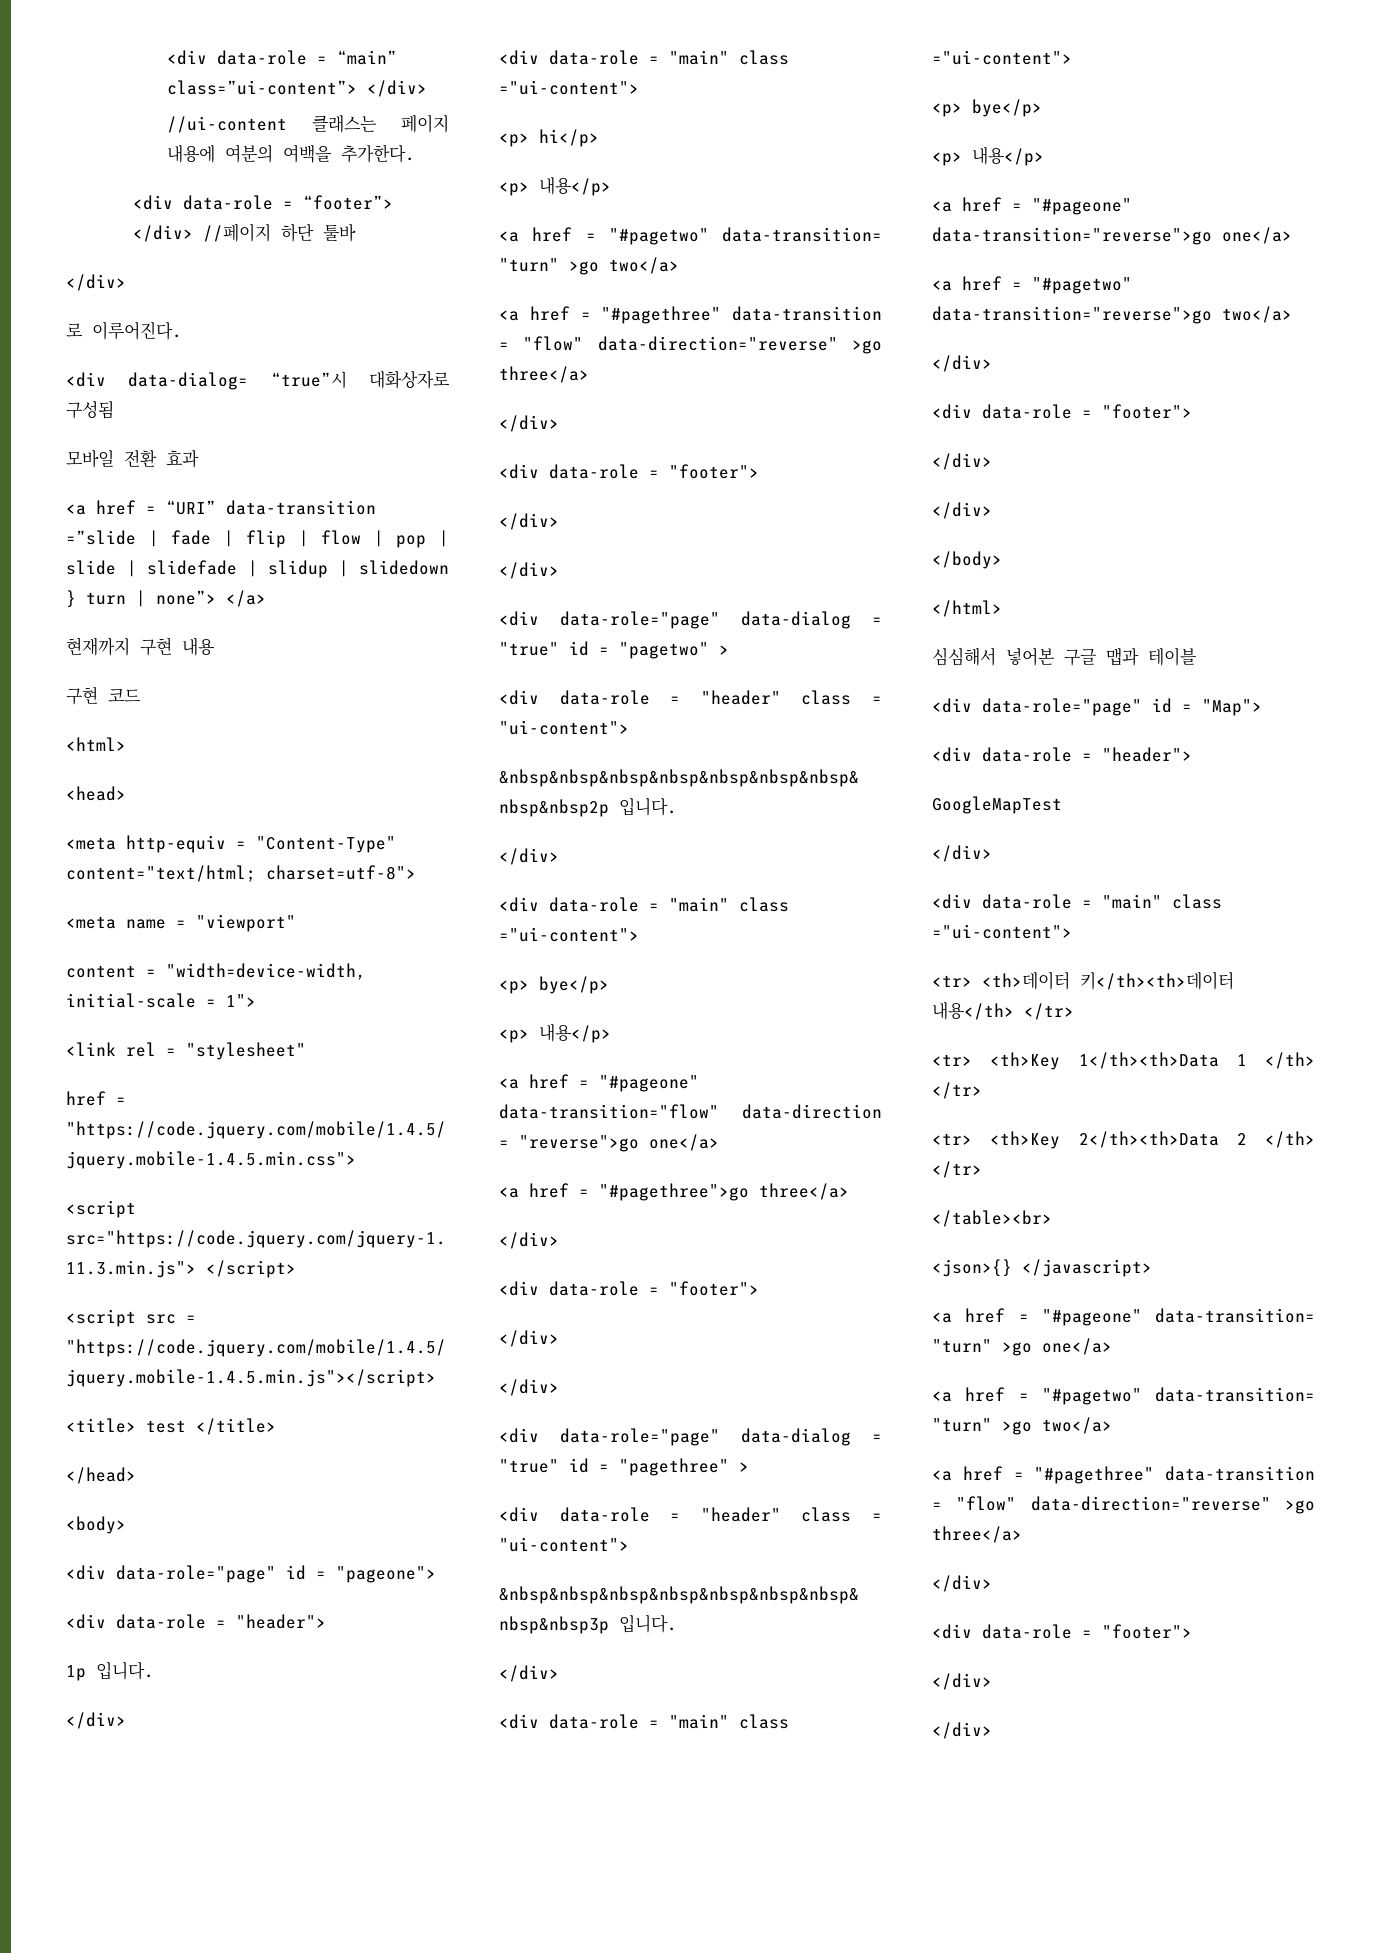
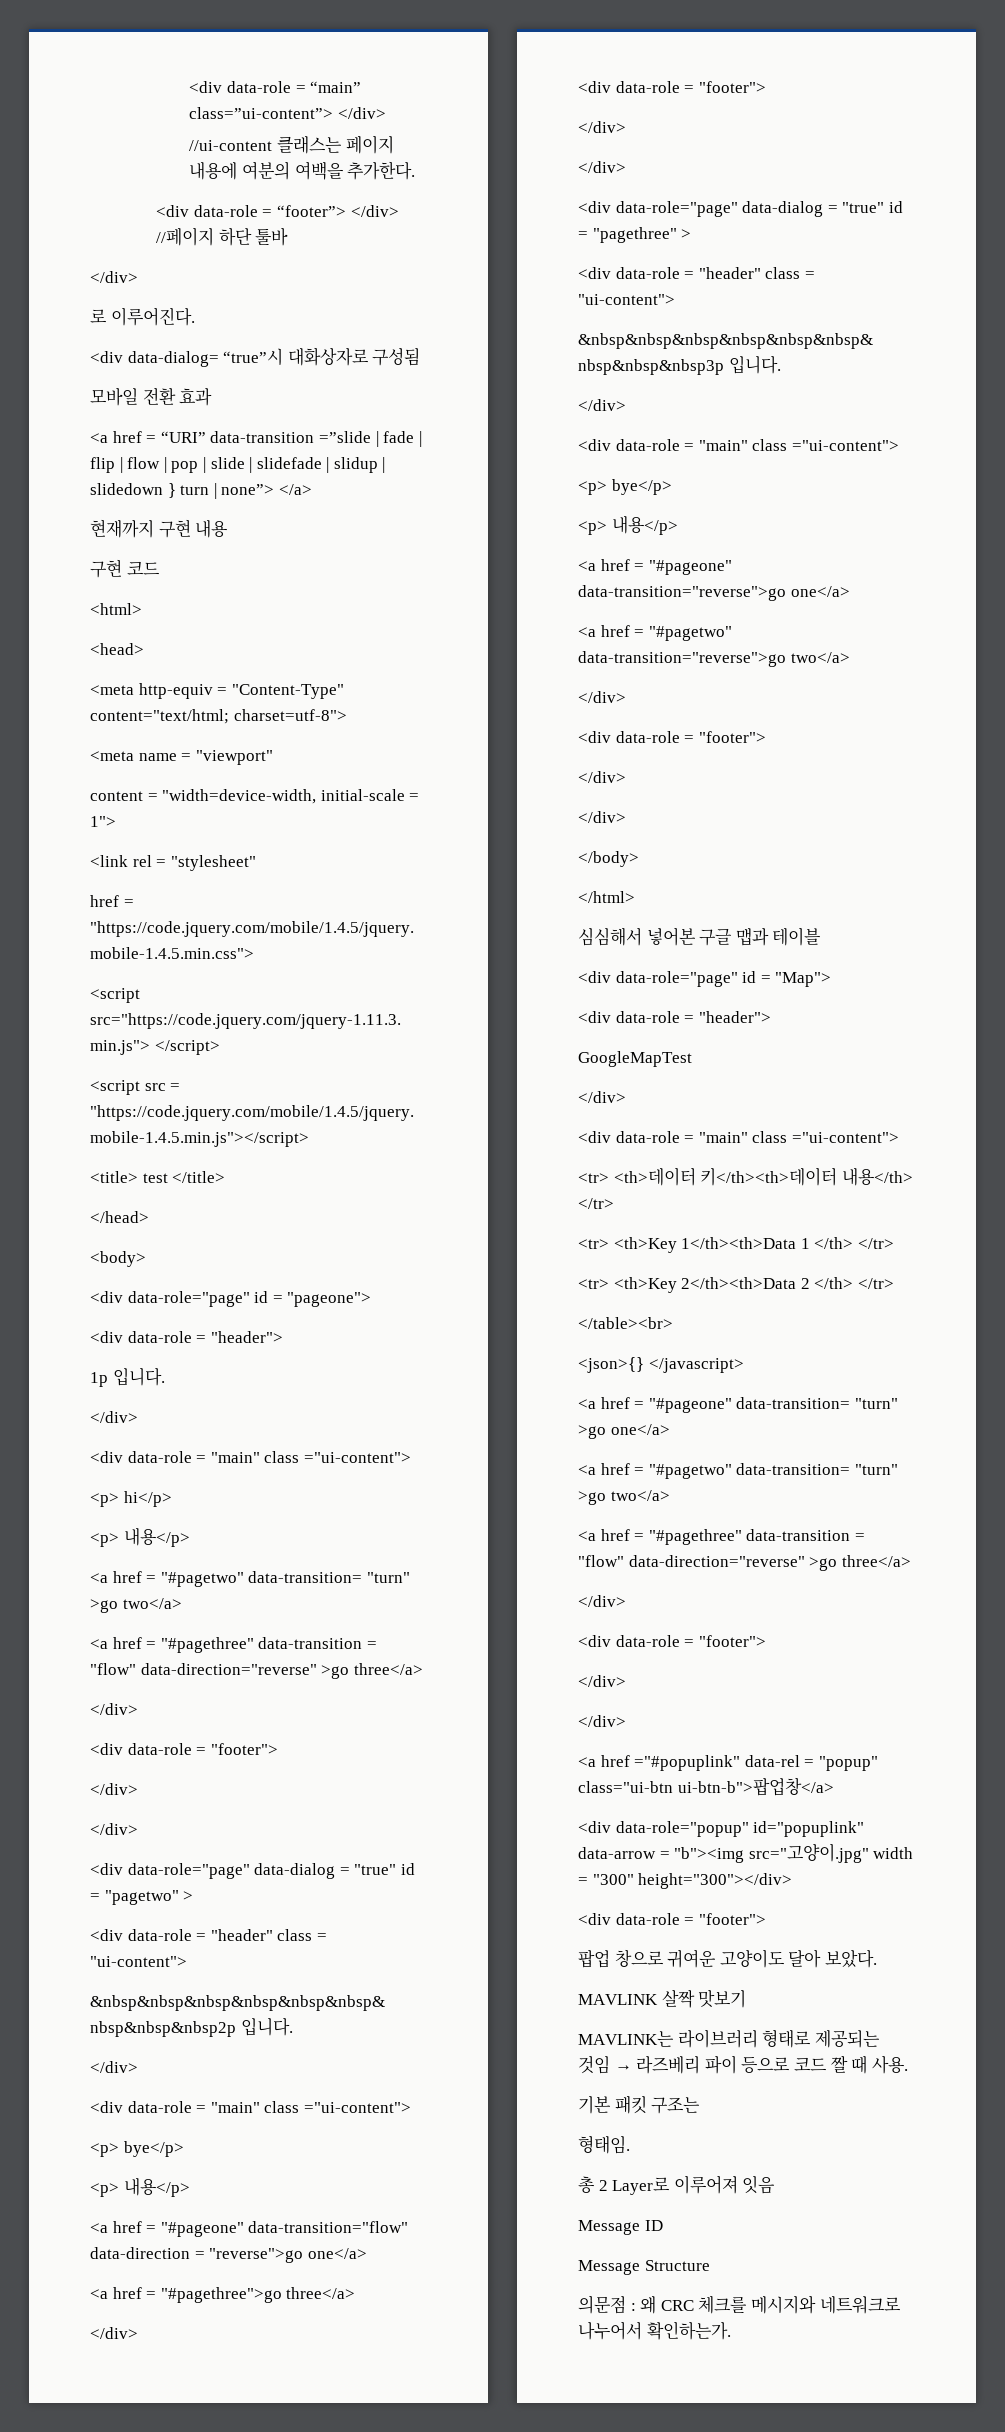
+ <a href ="#popuplink" data-rel = "popup" class="ui-btn ui-btn-b">팝업창</a>
+ <div data-role="popup" id="popuplink" data-arrow = "b"><img src="고양이.jpg" width = "300" height="300"></div>
+ <div data-role = "footer">
+ 팝업 창으로 귀여운 고양이도 달아 보았다.
+ MAVLINK 살짝 맛보기
+ MAVLINK는 라이브러리 형태로 제공되는 것임 → 라즈베리 파이 등으로 코드 짤 때 사용.
+ 기본 패킷 구조는
+ 형태임.
+ 총 2 Layer로 이루어져 잇음
+ Message ID
+ Message Structure
+ 의문점 : 왜 CRC 체크를 메시지와 네트워크로 나누어서 확인하는가.

